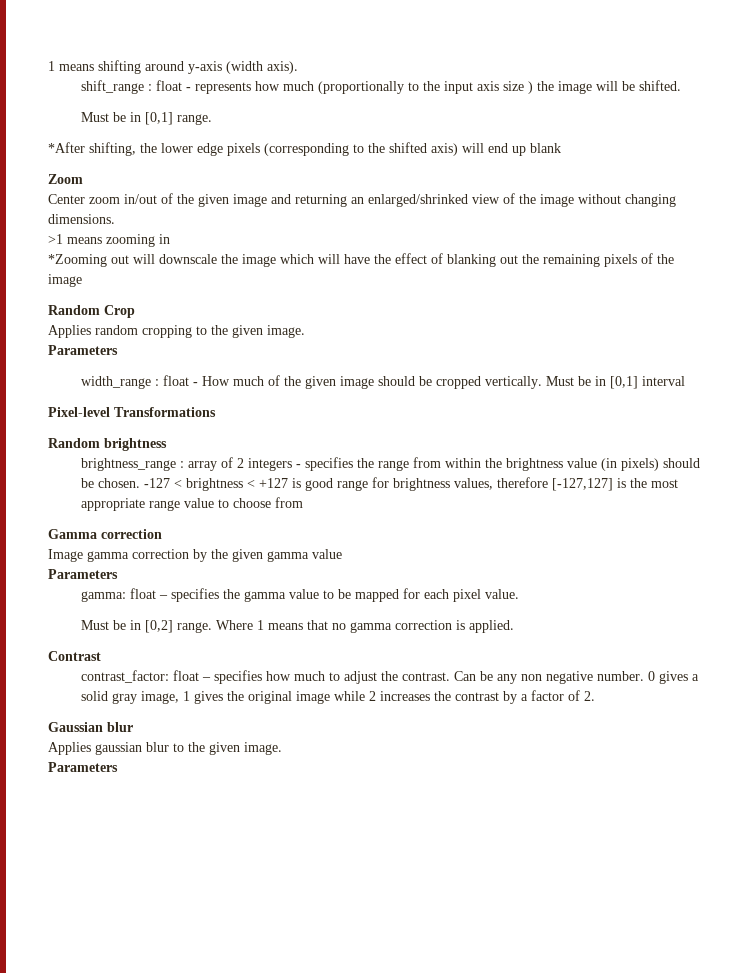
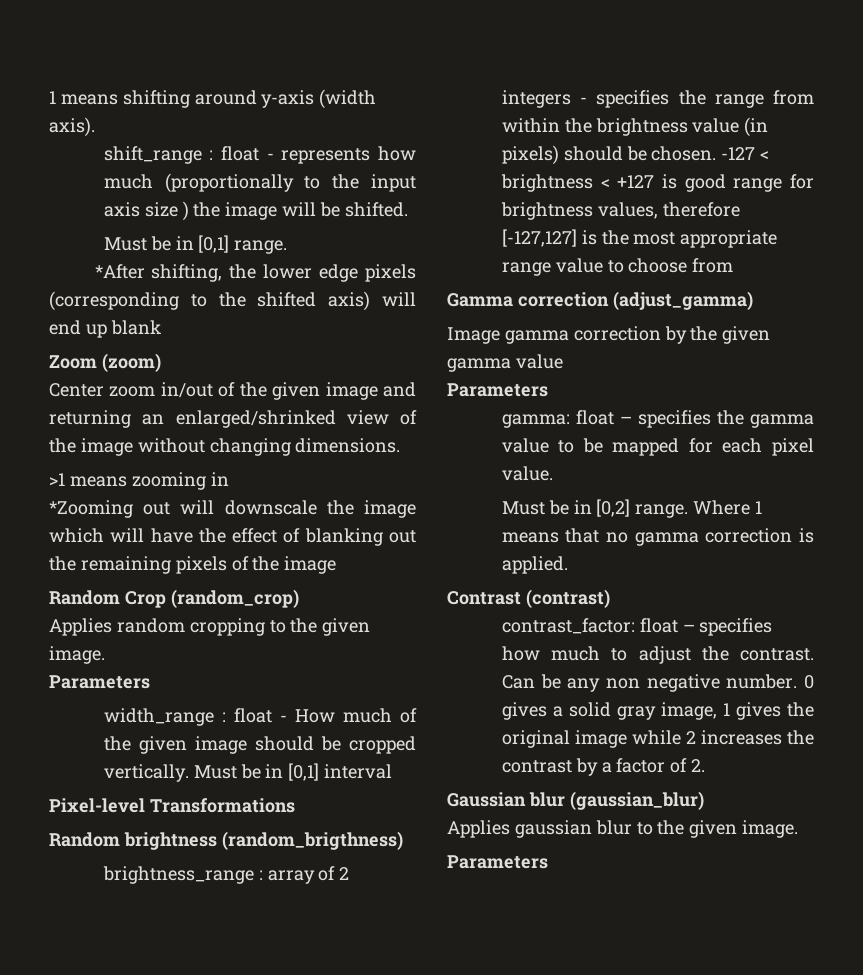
- Zoom
+ Zoom (zoom)
- Random Crop
+ Random Crop (random_crop)
- Random brightness
+ Random brightness (random_brigthness)
- Gamma correction
+ Gamma correction (adjust_gamma)
- Contrast
+ Contrast (contrast)
- Gaussian blur
+ Gaussian blur (gaussian_blur)

